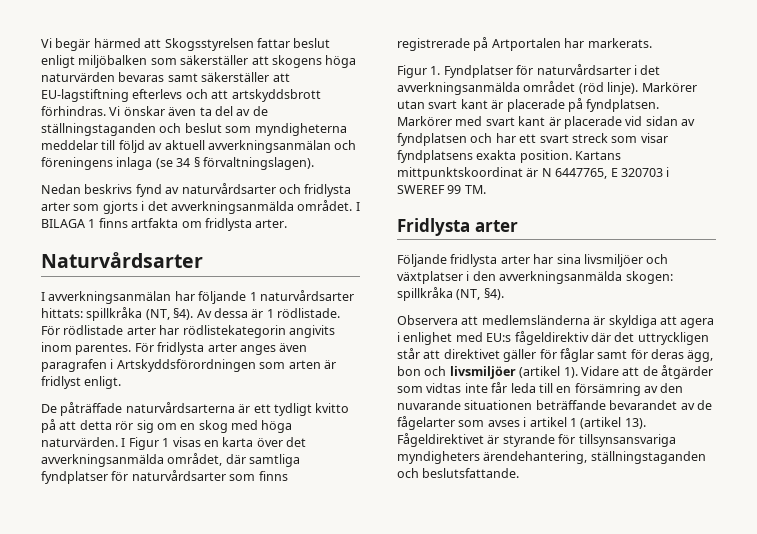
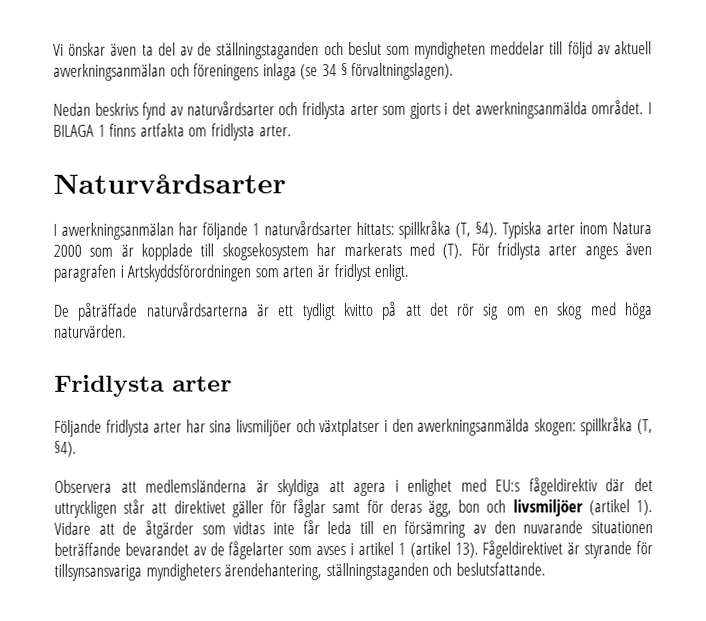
- Vi begär härmed att Skogsstyrelsen fattar beslut enligt miljöbalken som säkerställer att skogens höga naturvärden bevaras samt säkerställer att EU-lagstiftning efterlevs och att artskyddsbrott förhindras. Vi önskar även ta del av de ställningstaganden och beslut som myndigheterna meddelar till följd av aktuell avverkningsanmälan och föreningens inlaga (se 34 § förvaltningslagen).
+ Vi önskar även ta del av de ställningstaganden och beslut som myndigheten meddelar till följd av aktuell avverkningsanmälan och föreningens inlaga (se 34 § förvaltningslagen).
- I avverkningsanmälan har följande 1 naturvårdsarter hittats: spillkråka (NT, §4). Av dessa är 1 rödlistade. För rödlistade arter har rödlistekategorin angivits inom parentes. För fridlysta arter anges även paragrafen i Artskyddsförordningen som arten är fridlyst enligt.
+ I avverkningsanmälan har följande 1 naturvårdsarter hittats: spillkråka (T, §4). Typiska arter inom Natura 2000 som är kopplade till skogsekosystem har markerats med (T). För fridlysta arter anges även paragrafen i Artskyddsförordningen som arten är fridlyst enligt.
- De påträffade naturvårdsarterna är ett tydligt kvitto på att detta rör sig om en skog med höga naturvärden. I Figur 1 visas en karta över det avverkningsanmälda området, där samtliga fyndplatser för naturvårdsarter som finns registrerade på Artportalen har markerats.
- Figur 1. Fyndplatser för naturvårdsarter i det avverkningsanmälda området (röd linje). Markörer utan svart kant är placerade på fyndplatsen. Markörer med svart kant är placerade vid sidan av fyndplatsen och har ett svart streck som visar fyndplatsens exakta position. Kartans mittpunktskoordinat är N 6447765, E 320703 i SWEREF 99 TM.
+ De påträffade naturvårdsarterna är ett tydligt kvitto på att det rör sig om en skog med höga naturvärden.
- Följande fridlysta arter har sina livsmiljöer och växtplatser i den avverkningsanmälda skogen: spillkråka (NT, §4).
+ Följande fridlysta arter har sina livsmiljöer och växtplatser i den avverkningsanmälda skogen: spillkråka (T, §4).

